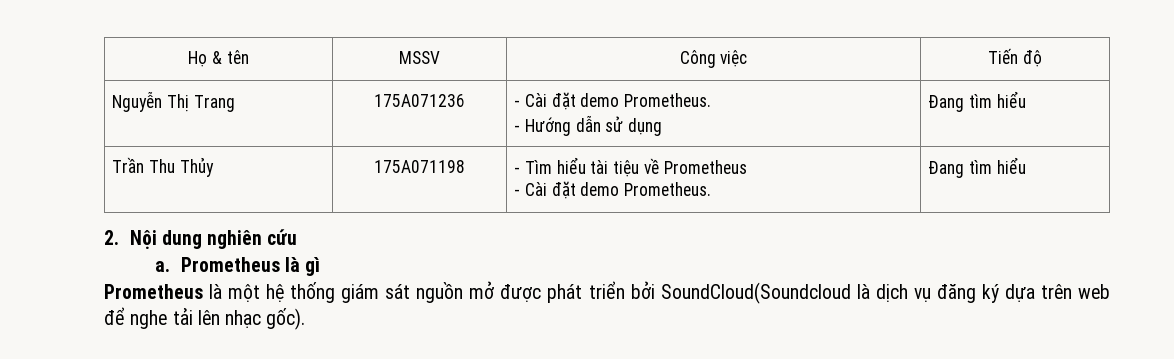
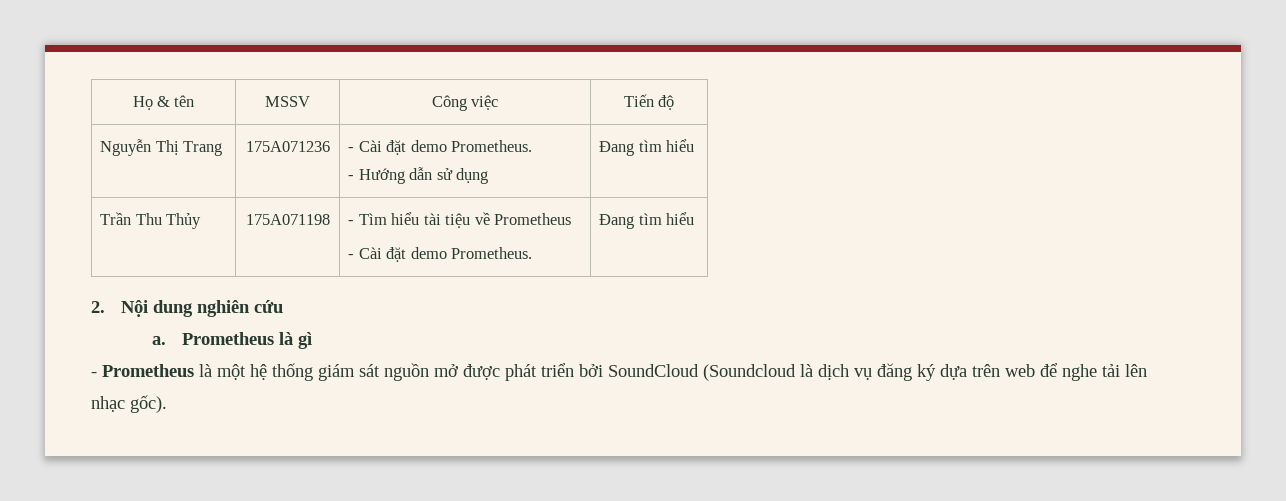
- Prometheus là một hệ thống giám sát nguồn mở được phát triển bởi SoundCloud(Soundcloud là dịch vụ đăng ký dựa trên web để nghe tải lên nhạc gốc).
+ - Prometheus là một hệ thống giám sát nguồn mở được phát triển bởi SoundCloud (Soundcloud là dịch vụ đăng ký dựa trên web để nghe tải lên nhạc gốc).

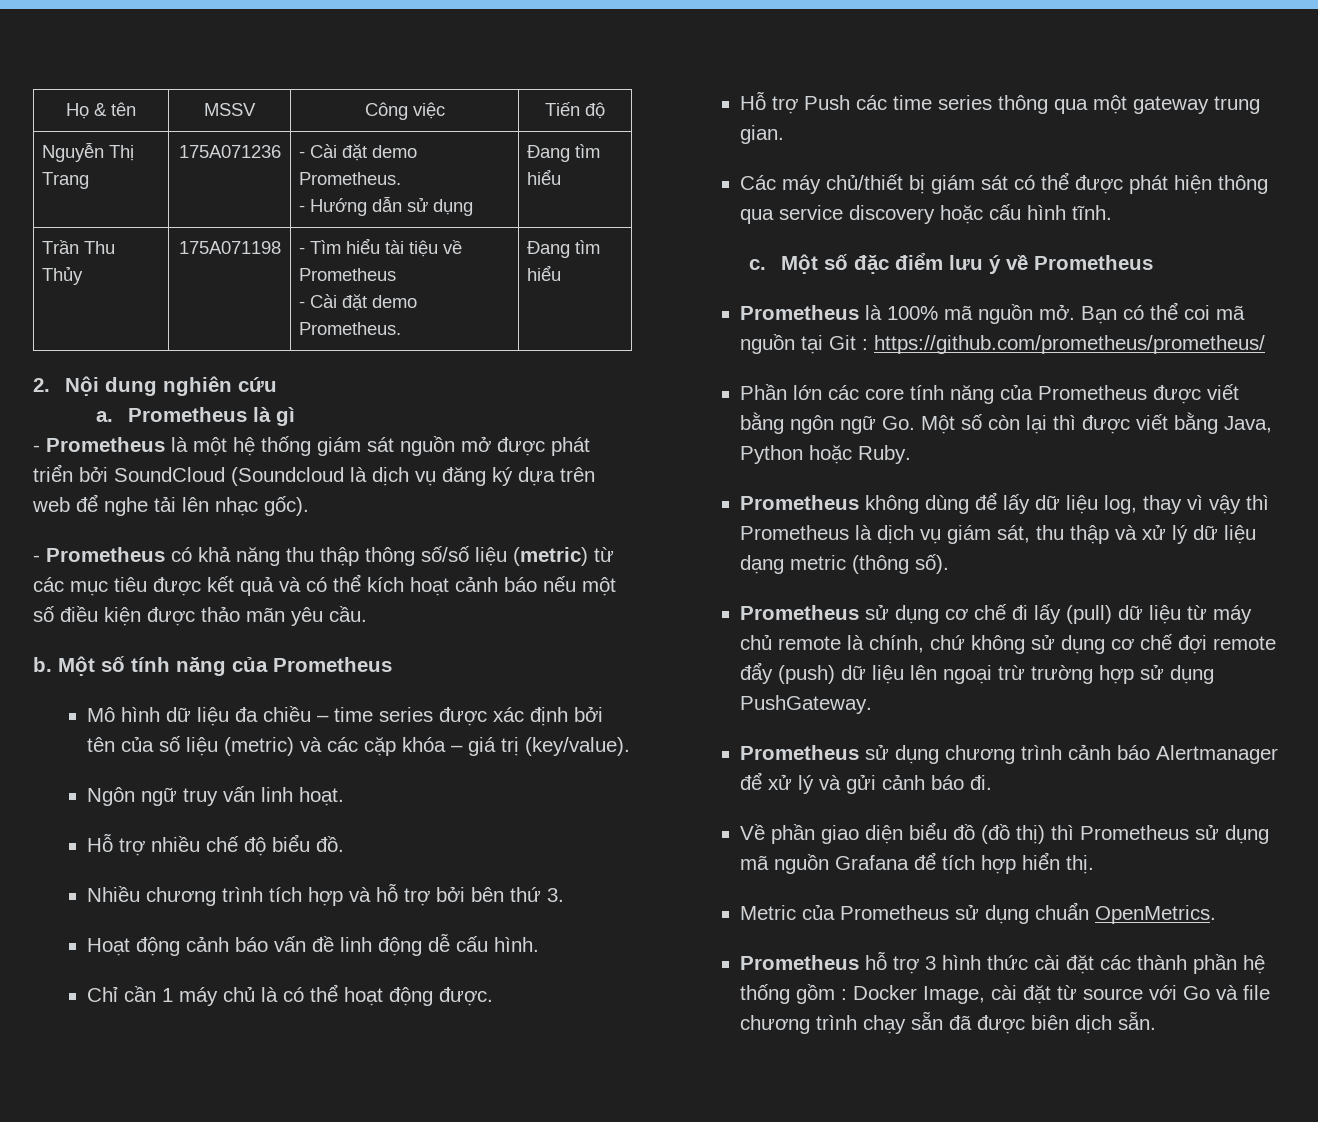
+ - Prometheus có khả năng thu thập thông số/số liệu (metric) từ các mục tiêu được kết quả và có thể kích hoạt cảnh báo nếu một số điều kiện được thảo mãn yêu cầu.
+ b. Một số tính năng của Prometheus
+ Mô hình dữ liệu đa chiều – time series được xác định bởi tên của số liệu (metric) và các cặp khóa – giá trị (key/value).
+ Ngôn ngữ truy vấn linh hoạt.
+ Hỗ trợ nhiều chế độ biểu đồ.
+ Nhiều chương trình tích hợp và hỗ trợ bởi bên thứ 3.
+ Hoạt động cảnh báo vấn đề linh động dễ cấu hình.
+ Chỉ cần 1 máy chủ là có thể hoạt động được.
+ Hỗ trợ Push các time series thông qua một gateway trung gian.
+ Các máy chủ/thiết bị giám sát có thể được phát hiện thông qua service discovery hoặc cấu hình tĩnh.
+ c. Một số đặc điểm lưu ý về Prometheus
+ Prometheus là 100% mã nguồn mở. Bạn có thể coi mã nguồn tại Git : https://github.com/prometheus/prometheus/
+ Phần lớn các core tính năng của Prometheus được viết bằng ngôn ngữ Go. Một số còn lại thì được viết bằng Java, Python hoặc Ruby.
+ Prometheus không dùng để lấy dữ liệu log, thay vì vậy thì Prometheus là dịch vụ giám sát, thu thập và xử lý dữ liệu dạng metric (thông số).
+ Prometheus sử dụng cơ chế đi lấy (pull) dữ liệu từ máy chủ remote là chính, chứ không sử dụng cơ chế đợi remote đẩy (push) dữ liệu lên ngoại trừ trường hợp sử dụng PushGateway.
+ Prometheus sử dụng chương trình cảnh báo Alertmanager để xử lý và gửi cảnh báo đi.
+ Về phần giao diện biểu đồ (đồ thị) thì Prometheus sử dụng mã nguồn Grafana để tích hợp hiển thị.
+ Metric của Prometheus sử dụng chuẩn OpenMetrics.
+ Prometheus hỗ trợ 3 hình thức cài đặt các thành phần hệ thống gồm : Docker Image, cài đặt từ source với Go và file chương trình chạy sẵn đã được biên dịch sẵn.

